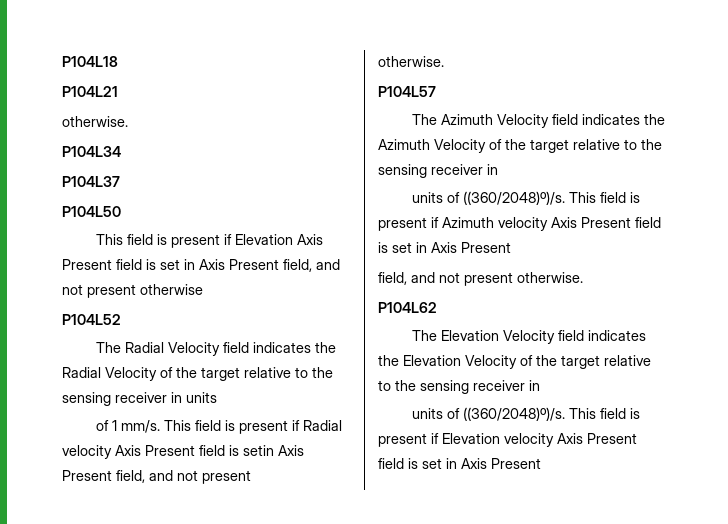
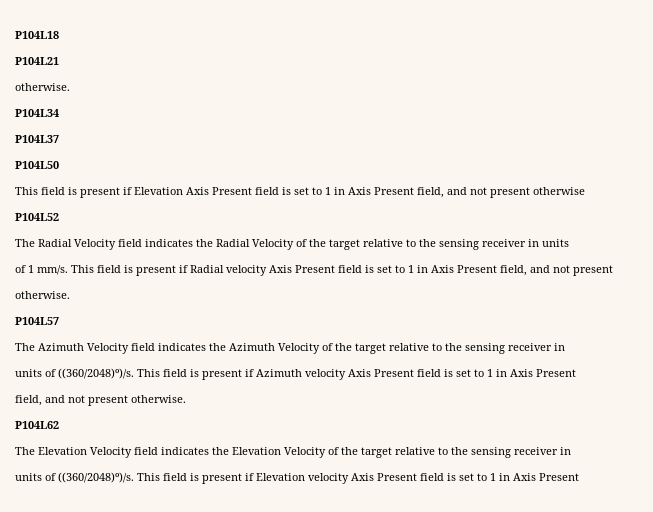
- This field is present if Elevation Axis Present field is set in Axis Present field, and not present otherwise
+ This field is present if Elevation Axis Present field is set to 1 in Axis Present field, and not present otherwise
- This field is present if Radial velocity Axis Present field is setin Axis Present field, and not present
+ This field is present if Radial velocity Axis Present field is set to 1 in Axis Present field, and not present
- This field is present if Azimuth velocity Axis Present field is set in Axis Present
+ This field is present if Azimuth velocity Axis Present field is set to 1 in Axis Present
- This field is present if Elevation velocity Axis Present field is set in Axis Present
+ This field is present if Elevation velocity Axis Present field is set to 1 in Axis Present

